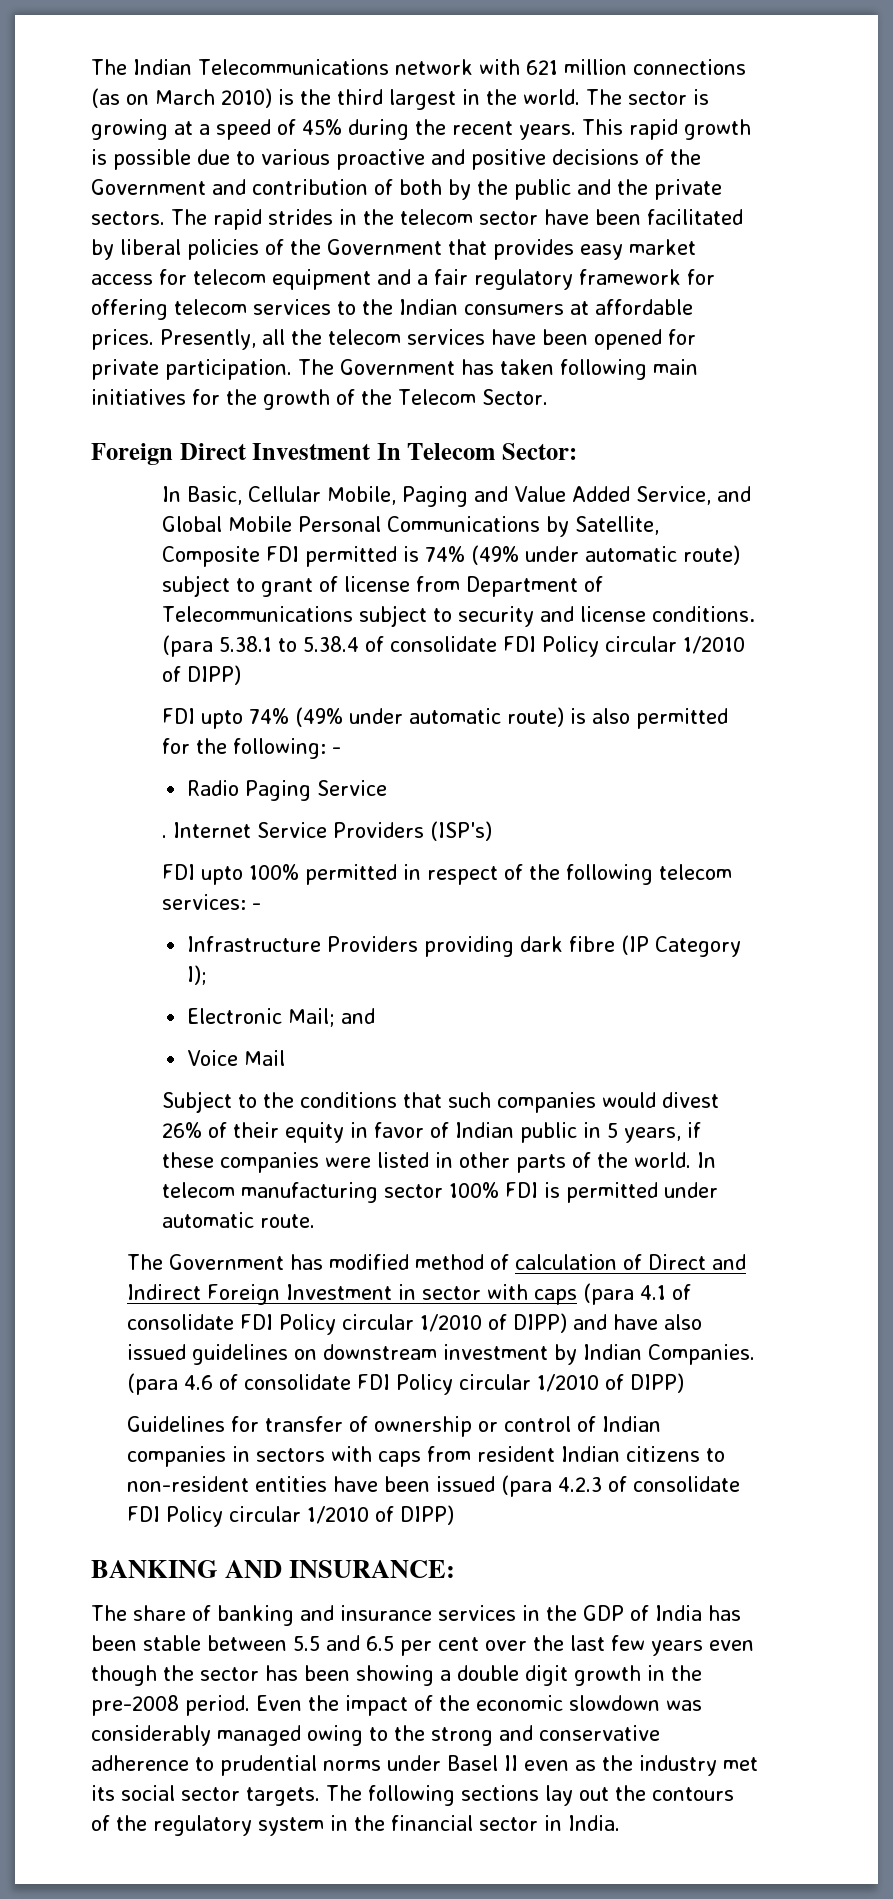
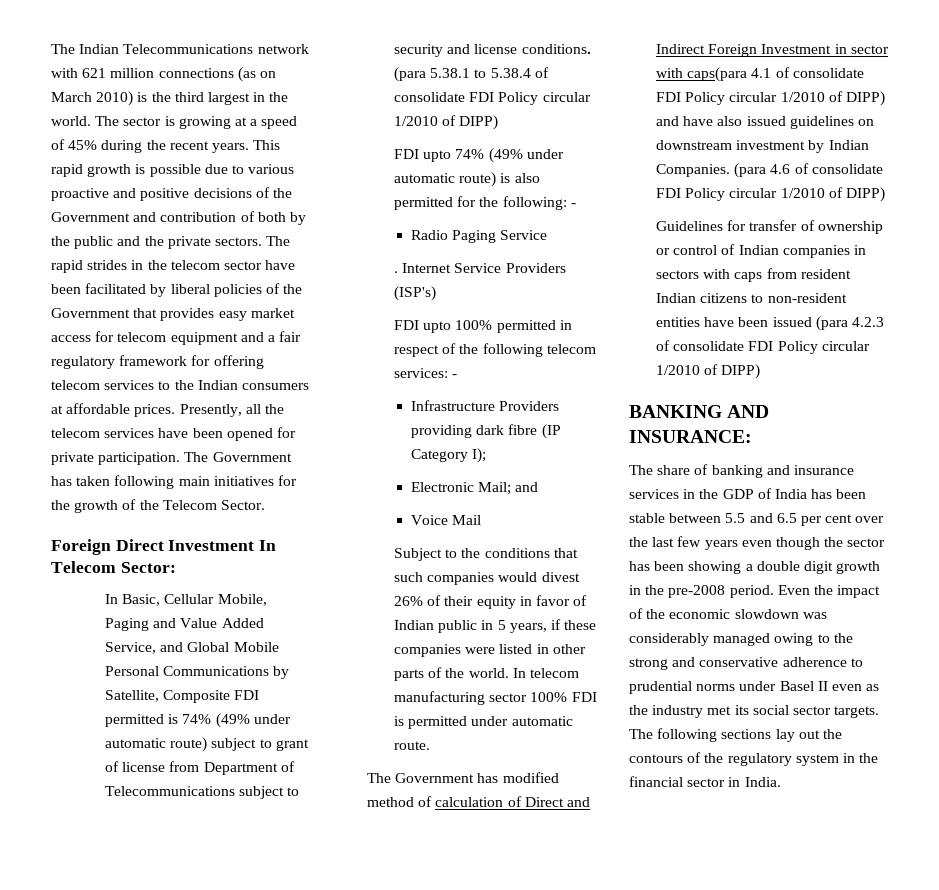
- The Government has modified method of calculation of Direct and Indirect Foreign Investment in sector with caps (para 4.1 of consolidate FDI Policy circular 1/2010 of DIPP) and have also issued guidelines on downstream investment by Indian Companies.
+ The Government has modified method of calculation of Direct and Indirect Foreign Investment in sector with caps(para 4.1 of consolidate FDI Policy circular 1/2010 of DIPP) and have also issued guidelines on downstream investment by Indian Companies.

